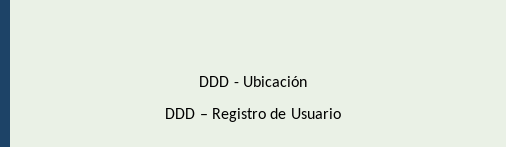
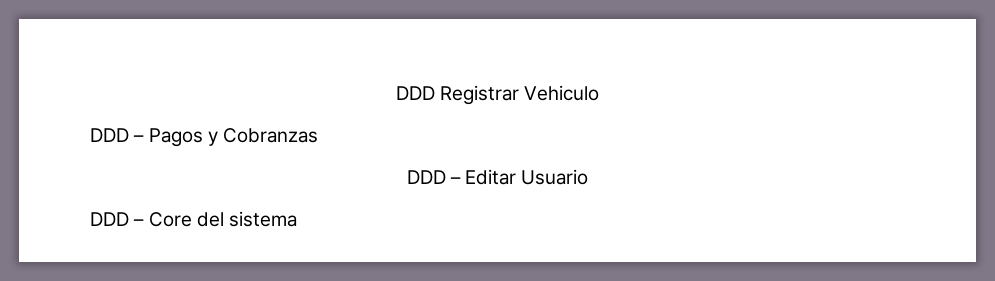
- DDD - Ubicación
- DDD – Registro de Usuario
+ DDD Registrar Vehiculo
+ DDD – Pagos y Cobranzas
+ DDD – Editar Usuario
+ DDD – Core del sistema

